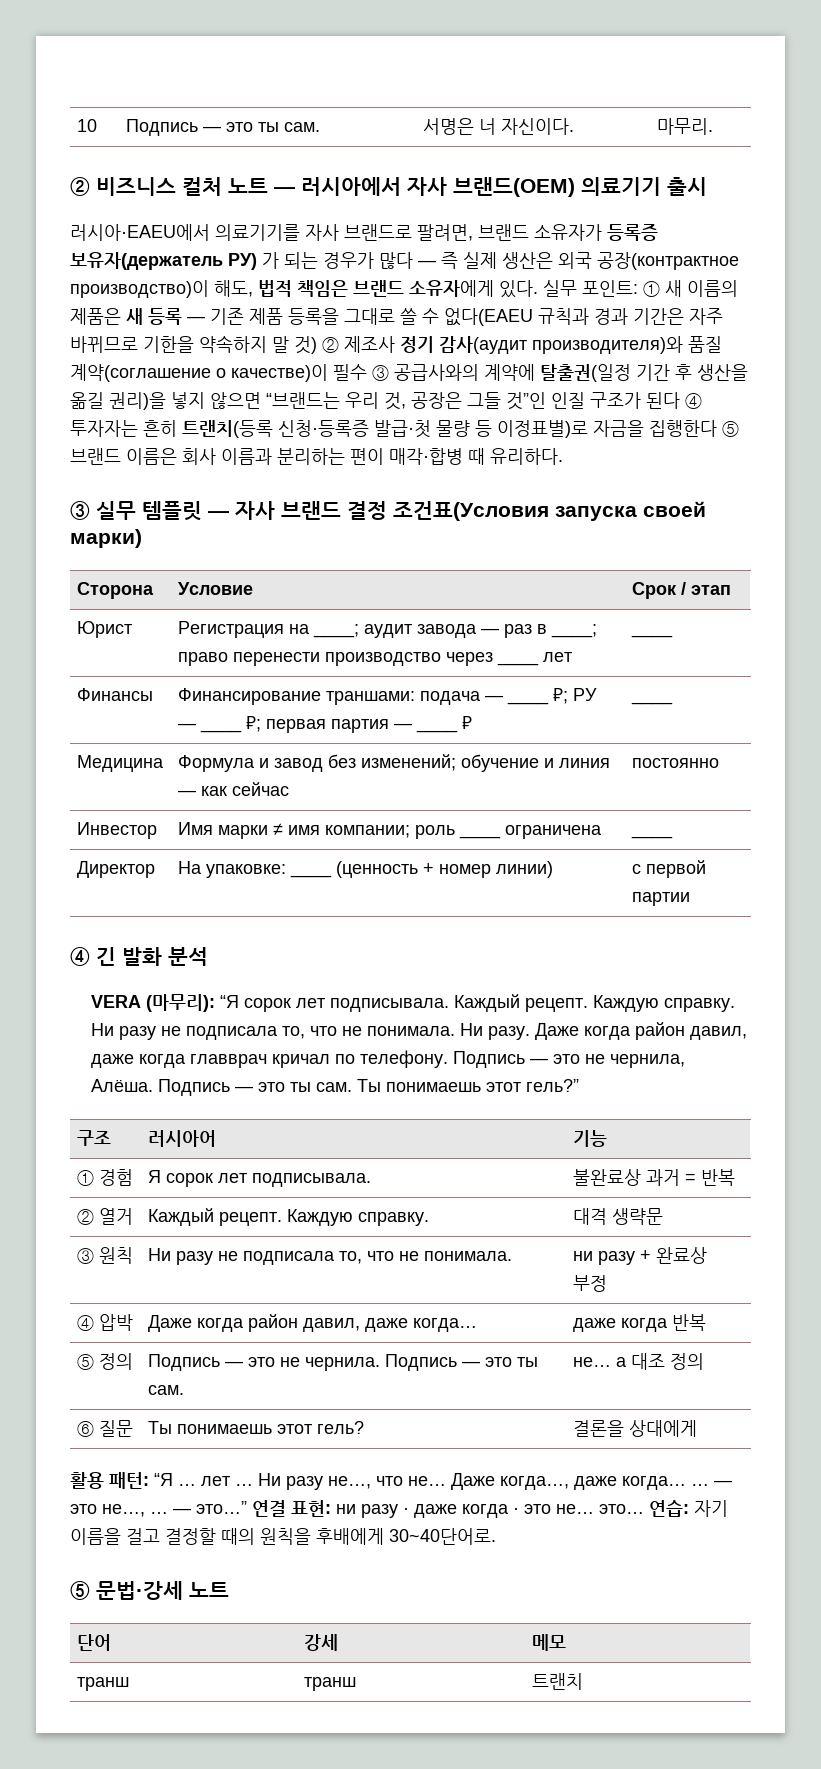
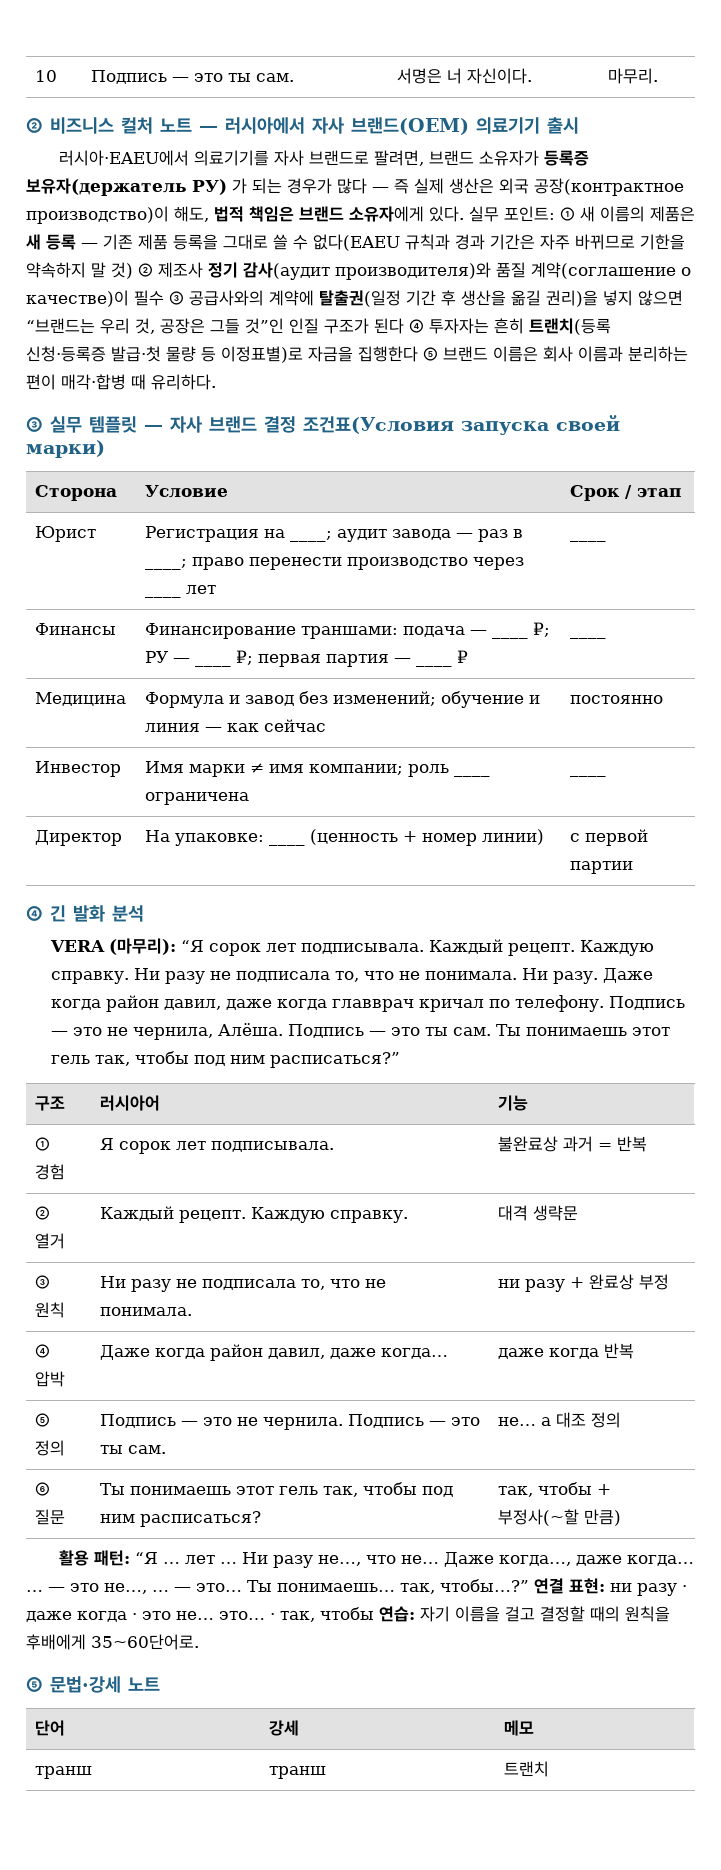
- Ты понимаешь этот гель?”
+ Ты понимаешь этот гель так, чтобы под ним расписаться?”
- ⑥ 질문 | Ты понимаешь этот гель? | 결론을 상대에게
+ ⑥ 질문 | Ты понимаешь этот гель так, чтобы под ним расписаться? | так, чтобы + 부정사(~할 만큼)
- — это…”
+ — это… Ты понимаешь… так, чтобы…?”
- 연습: 자기 이름을 걸고 결정할 때의 원칙을 후배에게 30~40단어로.
+ · так, чтобы 연습: 자기 이름을 걸고 결정할 때의 원칙을 후배에게 35~60단어로.

